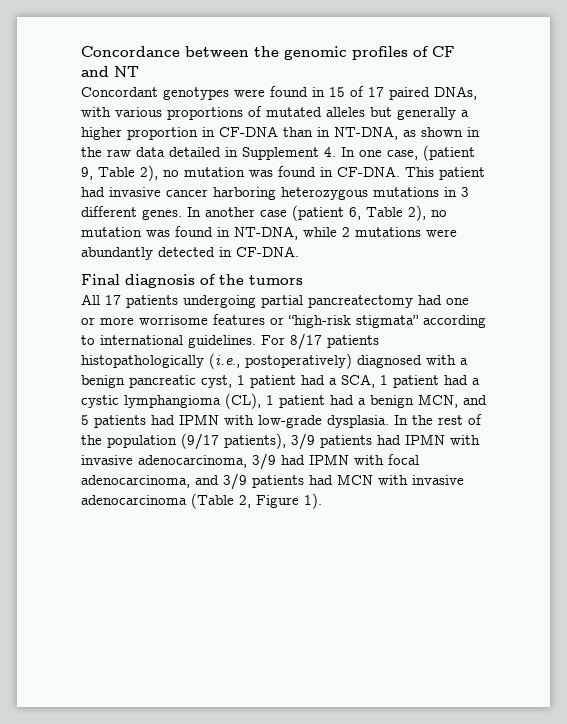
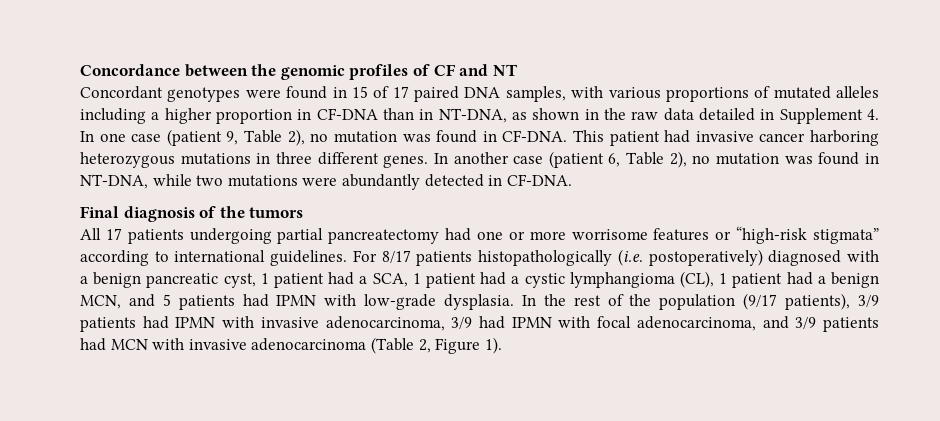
- Concordant genotypes were found in 15 of 17 paired DNAs, with various proportions of mutated alleles but generally a higher proportion in CF-DNA than in NT-DNA, as shown in the raw data detailed in Supplement 4. In one case, (patient 9, Table 2), no mutation was found in CF-DNA.
+ Concordant genotypes were found in 15 of 17 paired DNA samples, with various proportions of mutated alleles including a higher proportion in CF-DNA than in NT-DNA, as shown in the raw data detailed in Supplement 4. In one case (patient 9, Table 2), no mutation was found in CF-DNA.
- This patient had invasive cancer harboring heterozygous mutations in 3 different genes.
+ This patient had invasive cancer harboring heterozygous mutations in three different genes.
- In another case (patient 6, Table 2), no mutation was found in NT-DNA, while 2 mutations were abundantly detected in CF-DNA.
+ In another case (patient 6, Table 2), no mutation was found in NT-DNA, while two mutations were abundantly detected in CF-DNA.
- For 8/17 patients histopathologically (i.e., postoperatively) diagnosed with a benign pancreatic cyst, 1 patient had a SCA, 1 patient had a cystic lymphangioma (CL), 1 patient had a benign MCN, and 5 patients had IPMN with low-grade dysplasia.
+ For 8/17 patients histopathologically (i.e. postoperatively) diagnosed with a benign pancreatic cyst, 1 patient had a SCA, 1 patient had a cystic lymphangioma (CL), 1 patient had a benign MCN, and 5 patients had IPMN with low-grade dysplasia.

